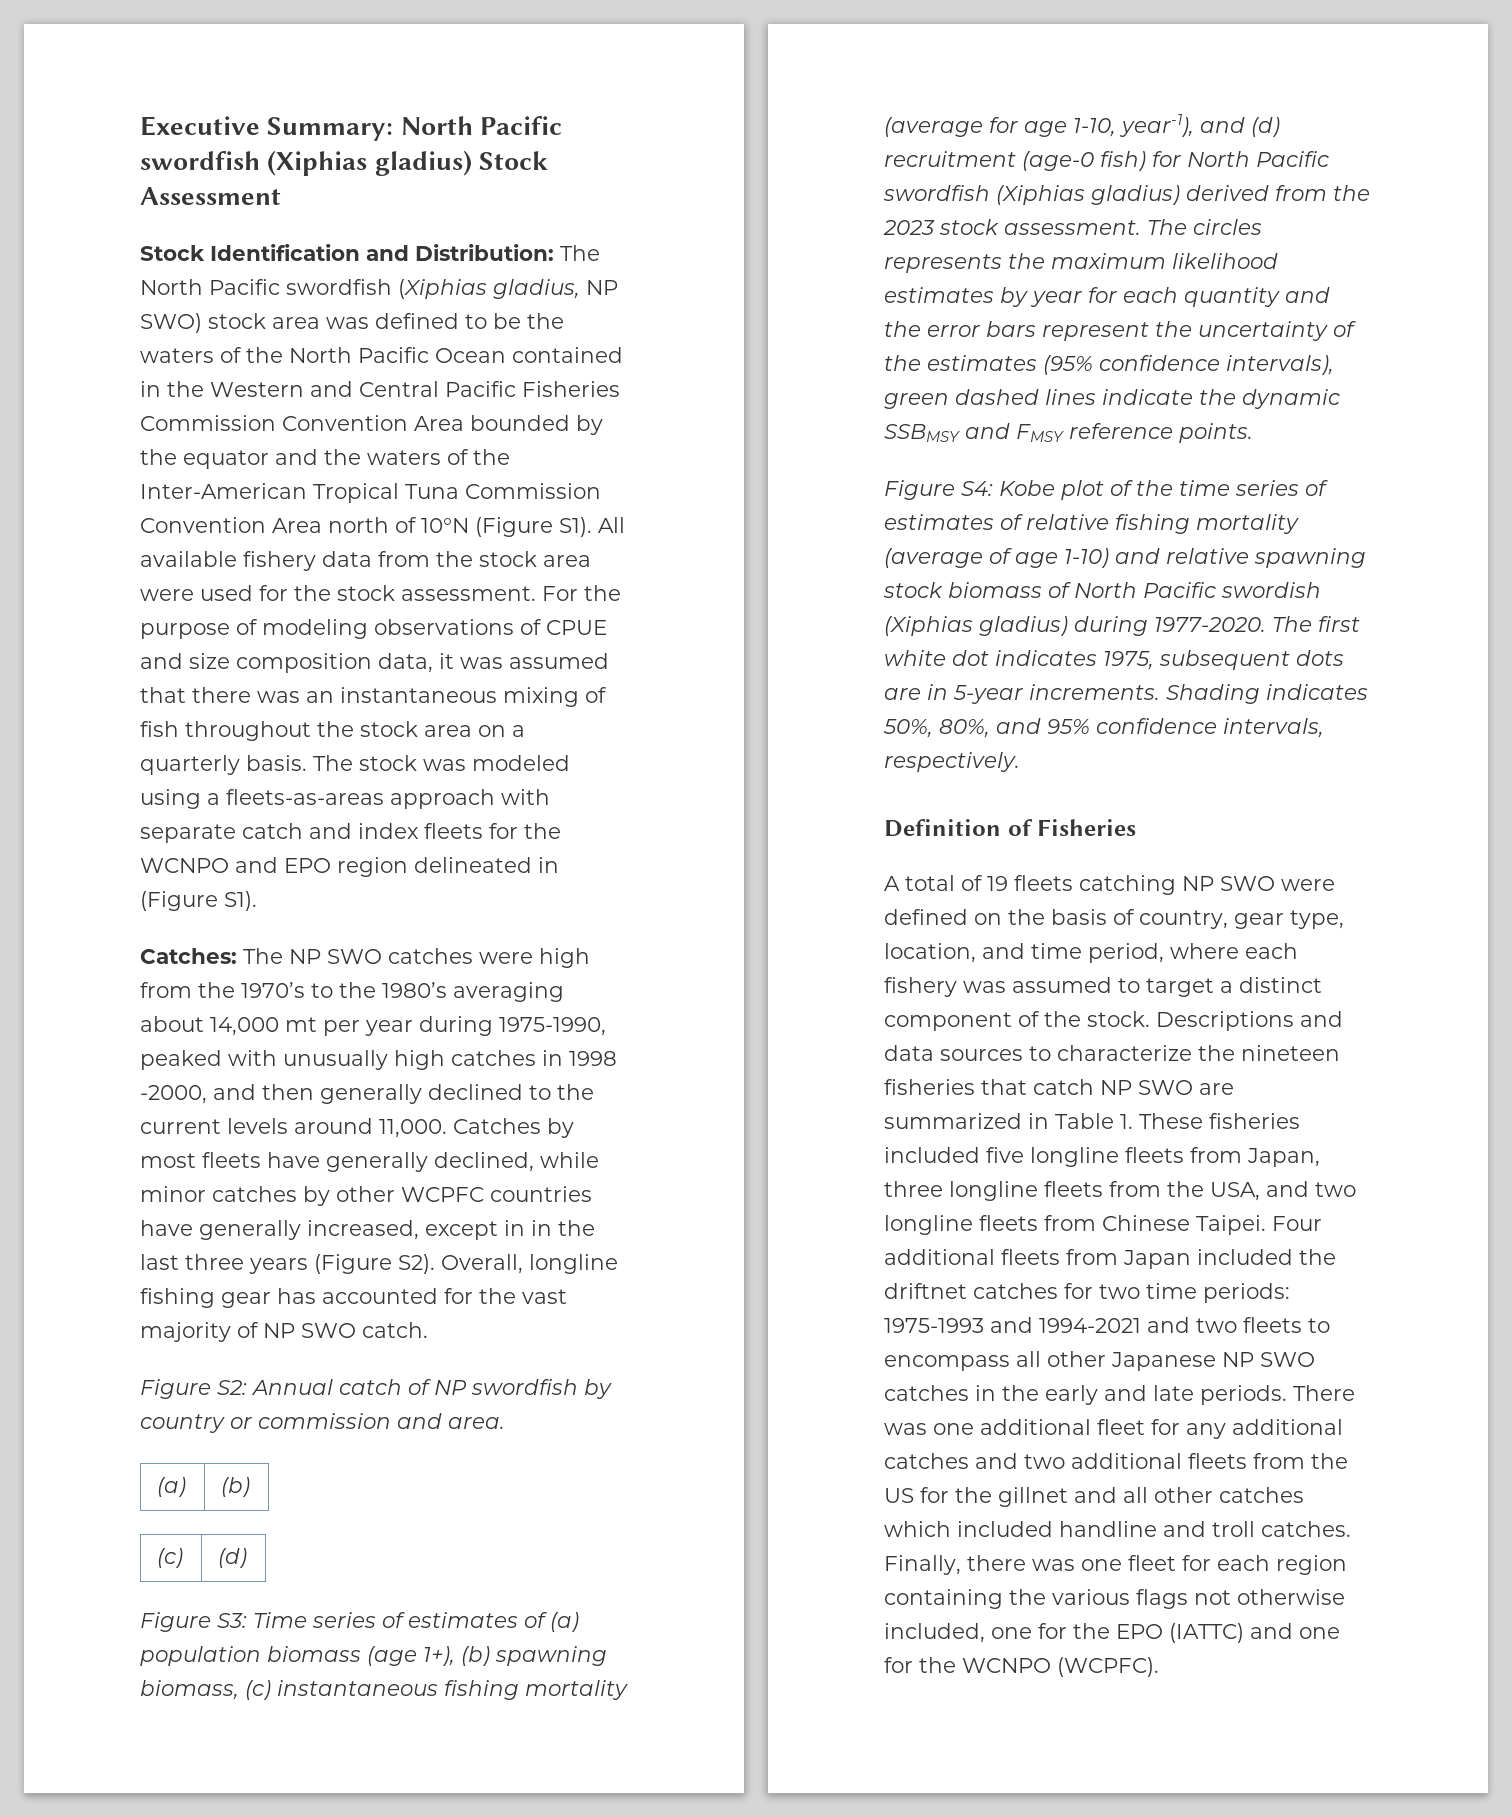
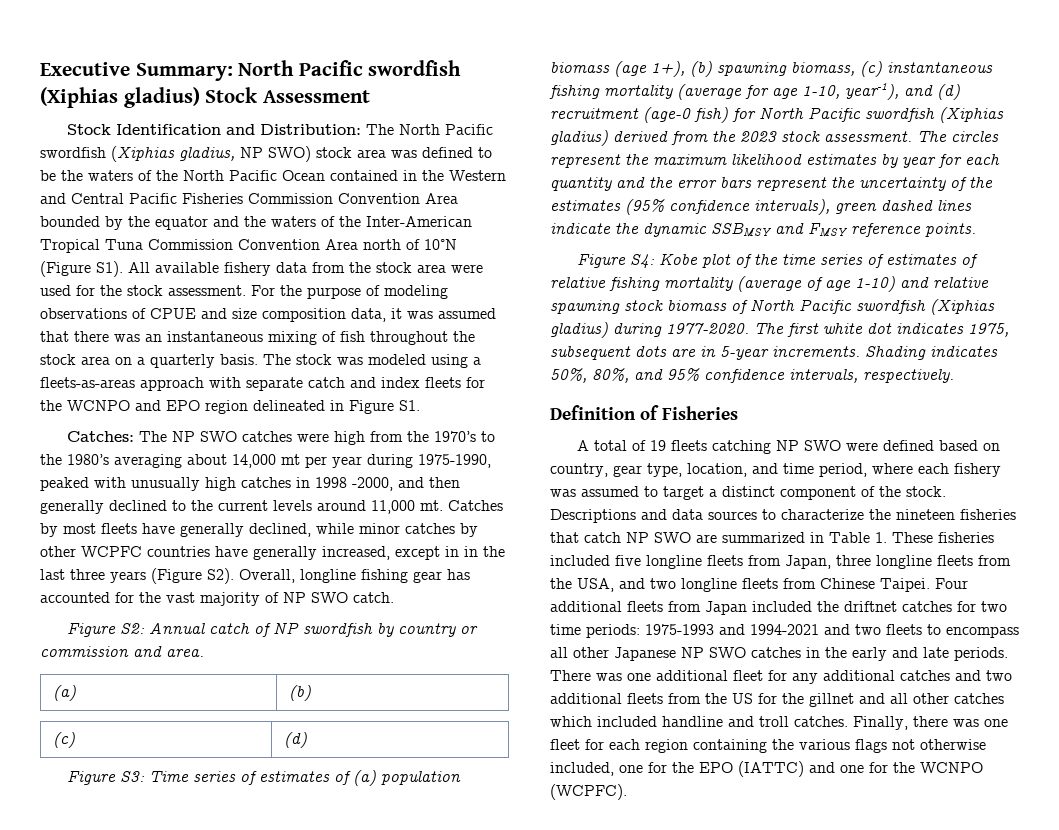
- The stock was modeled using a fleets-as-areas approach with separate catch and index fleets for the WCNPO and EPO region delineated in (Figure S1).
+ The stock was modeled using a fleets-as-areas approach with separate catch and index fleets for the WCNPO and EPO region delineated in Figure S1.
- Catches: The NP SWO catches were high from the 1970’s to the 1980’s averaging about 14,000 mt per year during 1975-1990, peaked with unusually high catches in 1998 -2000, and then generally declined to the current levels around 11,000.
+ Catches: The NP SWO catches were high from the 1970’s to the 1980’s averaging about 14,000 mt per year during 1975-1990, peaked with unusually high catches in 1998 -2000, and then generally declined to the current levels around 11,000 mt.
- The circles represents the maximum likelihood estimates by year for each quantity and the error bars represent the uncertainty of the estimates (95% confidence intervals), green dashed lines indicate the dynamic SSBMSY and FMSY reference points.
+ The circles represent the maximum likelihood estimates by year for each quantity and the error bars represent the uncertainty of the estimates (95% confidence intervals), green dashed lines indicate the dynamic SSBMSY and FMSY reference points.
- Figure S4: Kobe plot of the time series of estimates of relative fishing mortality (average of age 1-10) and relative spawning stock biomass of North Pacific swordish (Xiphias gladius) during 1977-2020.
+ Figure S4: Kobe plot of the time series of estimates of relative fishing mortality (average of age 1-10) and relative spawning stock biomass of North Pacific swordfish (Xiphias gladius) during 1977-2020.
- A total of 19 fleets catching NP SWO were defined on the basis of country, gear type, location, and time period, where each fishery was assumed to target a distinct component of the stock.
+ A total of 19 fleets catching NP SWO were defined based on country, gear type, location, and time period, where each fishery was assumed to target a distinct component of the stock.

